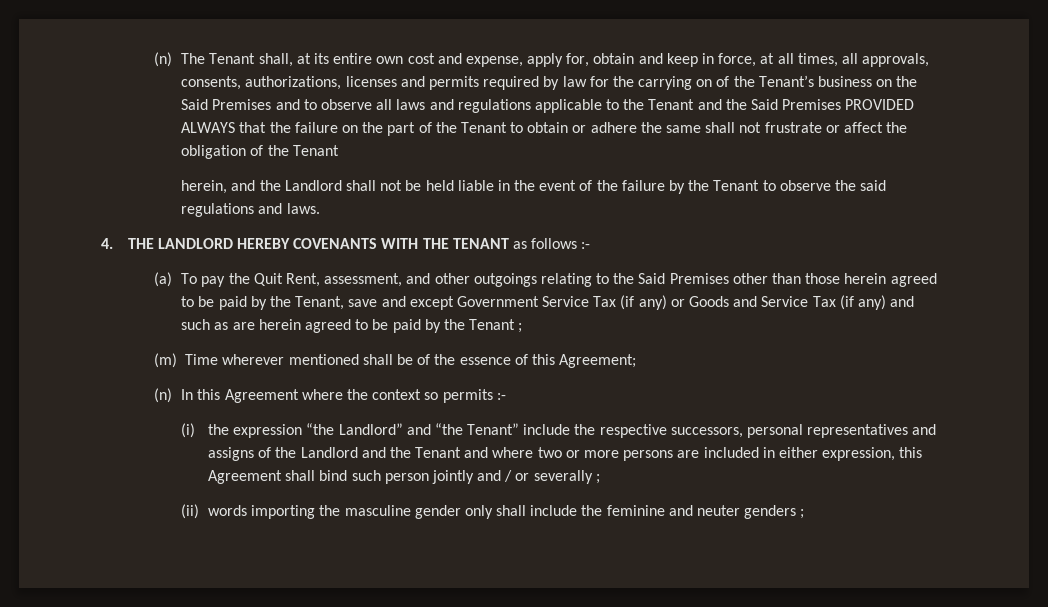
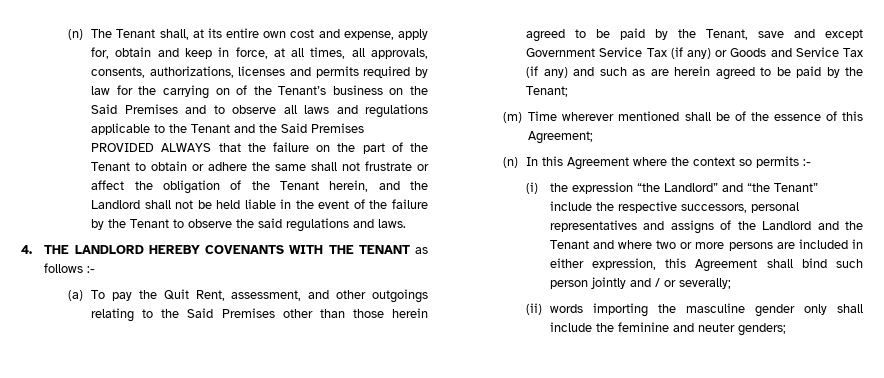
- (n) The Tenant shall, at its entire own cost and expense, apply for, obtain and keep in force, at all times, all approvals, consents, authorizations, licenses and permits required by law for the carrying on of the Tenant’s business on the Said Premises and to observe all laws and regulations applicable to the Tenant and the Said Premises PROVIDED ALWAYS that the failure on the part of the Tenant to obtain or adhere the same shall not frustrate or affect the obligation of the Tenant
- herein, and the Landlord shall not be held liable in the event of the failure by the Tenant to observe the said regulations and laws.
+ (n) The Tenant shall, at its entire own cost and expense, apply for, obtain and keep in force, at all times, all approvals, consents, authorizations, licenses and permits required by law for the carrying on of the Tenant’s business on the Said Premises and to observe all laws and regulations applicable to the Tenant and the Said Premises PROVIDED ALWAYS that the failure on the part of the Tenant to obtain or adhere the same shall not frustrate or affect the obligation of the Tenant herein, and the Landlord shall not be held liable in the event of the failure by the Tenant to observe the said regulations and laws.
- (a) To pay the Quit Rent, assessment, and other outgoings relating to the Said Premises other than those herein agreed to be paid by the Tenant, save and except Government Service Tax (if any) or Goods and Service Tax (if any) and such as are herein agreed to be paid by the Tenant ;
+ (a) To pay the Quit Rent, assessment, and other outgoings relating to the Said Premises other than those herein agreed to be paid by the Tenant, save and except Government Service Tax (if any) or Goods and Service Tax (if any) and such as are herein agreed to be paid by the Tenant;
- (i) the expression “the Landlord” and “the Tenant” include the respective successors, personal representatives and assigns of the Landlord and the Tenant and where two or more persons are included in either expression, this Agreement shall bind such person jointly and / or severally ;
+ (i) the expression “the Landlord” and “the Tenant” include the respective successors, personal representatives and assigns of the Landlord and the Tenant and where two or more persons are included in either expression, this Agreement shall bind such person jointly and / or severally;
- (ii) words importing the masculine gender only shall include the feminine and neuter genders ;
+ (ii) words importing the masculine gender only shall include the feminine and neuter genders;

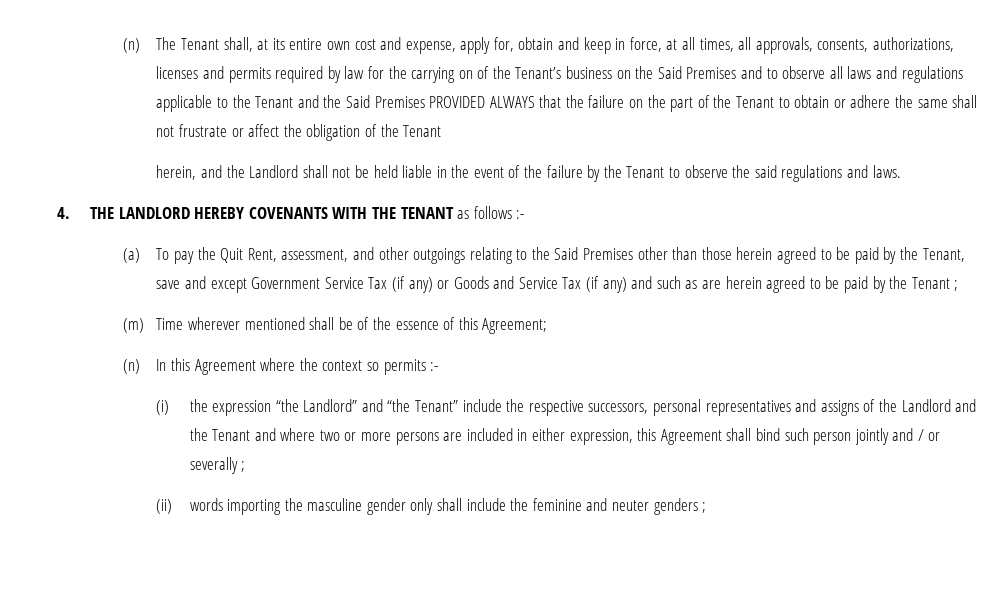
- (n) The Tenant shall, at its entire own cost and expense, apply for, obtain and keep in force, at all times, all approvals, consents, authorizations, licenses and permits required by law for the carrying on of the Tenant’s business on the Said Premises and to observe all laws and regulations applicable to the Tenant and the Said Premises PROVIDED ALWAYS that the failure on the part of the Tenant to obtain or adhere the same shall not frustrate or affect the obligation of the Tenant herein, and the Landlord shall not be held liable in the event of the failure by the Tenant to observe the said regulations and laws.
+ (n) The Tenant shall, at its entire own cost and expense, apply for, obtain and keep in force, at all times, all approvals, consents, authorizations, licenses and permits required by law for the carrying on of the Tenant’s business on the Said Premises and to observe all laws and regulations applicable to the Tenant and the Said Premises PROVIDED ALWAYS that the failure on the part of the Tenant to obtain or adhere the same shall not frustrate or affect the obligation of the Tenant
+ herein, and the Landlord shall not be held liable in the event of the failure by the Tenant to observe the said regulations and laws.
- (a) To pay the Quit Rent, assessment, and other outgoings relating to the Said Premises other than those herein agreed to be paid by the Tenant, save and except Government Service Tax (if any) or Goods and Service Tax (if any) and such as are herein agreed to be paid by the Tenant;
+ (a) To pay the Quit Rent, assessment, and other outgoings relating to the Said Premises other than those herein agreed to be paid by the Tenant, save and except Government Service Tax (if any) or Goods and Service Tax (if any) and such as are herein agreed to be paid by the Tenant ;
- (i) the expression “the Landlord” and “the Tenant” include the respective successors, personal representatives and assigns of the Landlord and the Tenant and where two or more persons are included in either expression, this Agreement shall bind such person jointly and / or severally;
+ (i) the expression “the Landlord” and “the Tenant” include the respective successors, personal representatives and assigns of the Landlord and the Tenant and where two or more persons are included in either expression, this Agreement shall bind such person jointly and / or severally ;
- (ii) words importing the masculine gender only shall include the feminine and neuter genders;
+ (ii) words importing the masculine gender only shall include the feminine and neuter genders ;

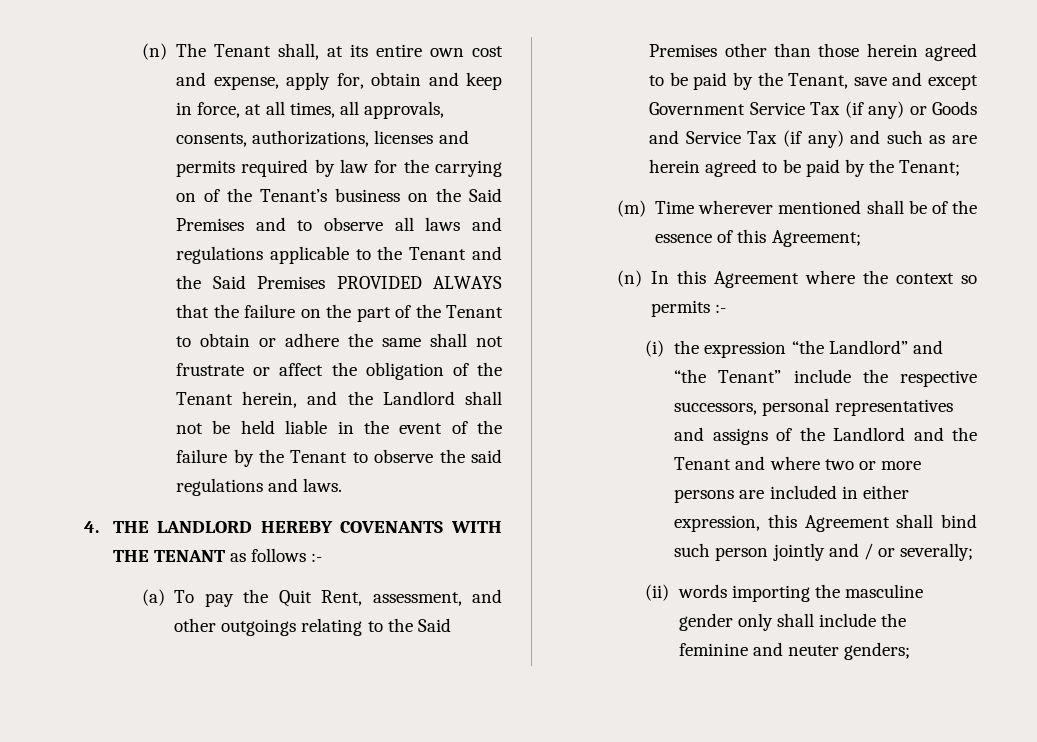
- (n) The Tenant shall, at its entire own cost and expense, apply for, obtain and keep in force, at all times, all approvals, consents, authorizations, licenses and permits required by law for the carrying on of the Tenant’s business on the Said Premises and to observe all laws and regulations applicable to the Tenant and the Said Premises PROVIDED ALWAYS that the failure on the part of the Tenant to obtain or adhere the same shall not frustrate or affect the obligation of the Tenant
- herein, and the Landlord shall not be held liable in the event of the failure by the Tenant to observe the said regulations and laws.
+ (n) The Tenant shall, at its entire own cost and expense, apply for, obtain and keep in force, at all times, all approvals, consents, authorizations, licenses and permits required by law for the carrying on of the Tenant’s business on the Said Premises and to observe all laws and regulations applicable to the Tenant and the Said Premises PROVIDED ALWAYS that the failure on the part of the Tenant to obtain or adhere the same shall not frustrate or affect the obligation of the Tenant herein, and the Landlord shall not be held liable in the event of the failure by the Tenant to observe the said regulations and laws.
- (a) To pay the Quit Rent, assessment, and other outgoings relating to the Said Premises other than those herein agreed to be paid by the Tenant, save and except Government Service Tax (if any) or Goods and Service Tax (if any) and such as are herein agreed to be paid by the Tenant ;
+ (a) To pay the Quit Rent, assessment, and other outgoings relating to the Said Premises other than those herein agreed to be paid by the Tenant, save and except Government Service Tax (if any) or Goods and Service Tax (if any) and such as are herein agreed to be paid by the Tenant;
- (i) the expression “the Landlord” and “the Tenant” include the respective successors, personal representatives and assigns of the Landlord and the Tenant and where two or more persons are included in either expression, this Agreement shall bind such person jointly and / or severally ;
+ (i) the expression “the Landlord” and “the Tenant” include the respective successors, personal representatives and assigns of the Landlord and the Tenant and where two or more persons are included in either expression, this Agreement shall bind such person jointly and / or severally;
- (ii) words importing the masculine gender only shall include the feminine and neuter genders ;
+ (ii) words importing the masculine gender only shall include the feminine and neuter genders;

